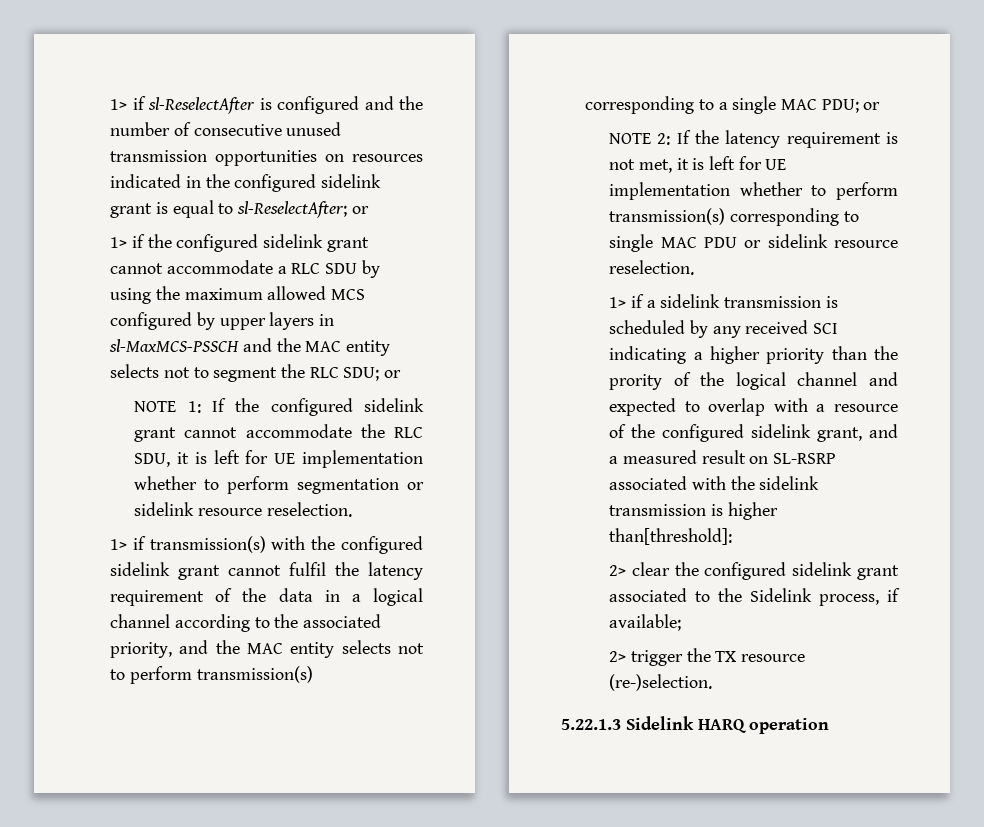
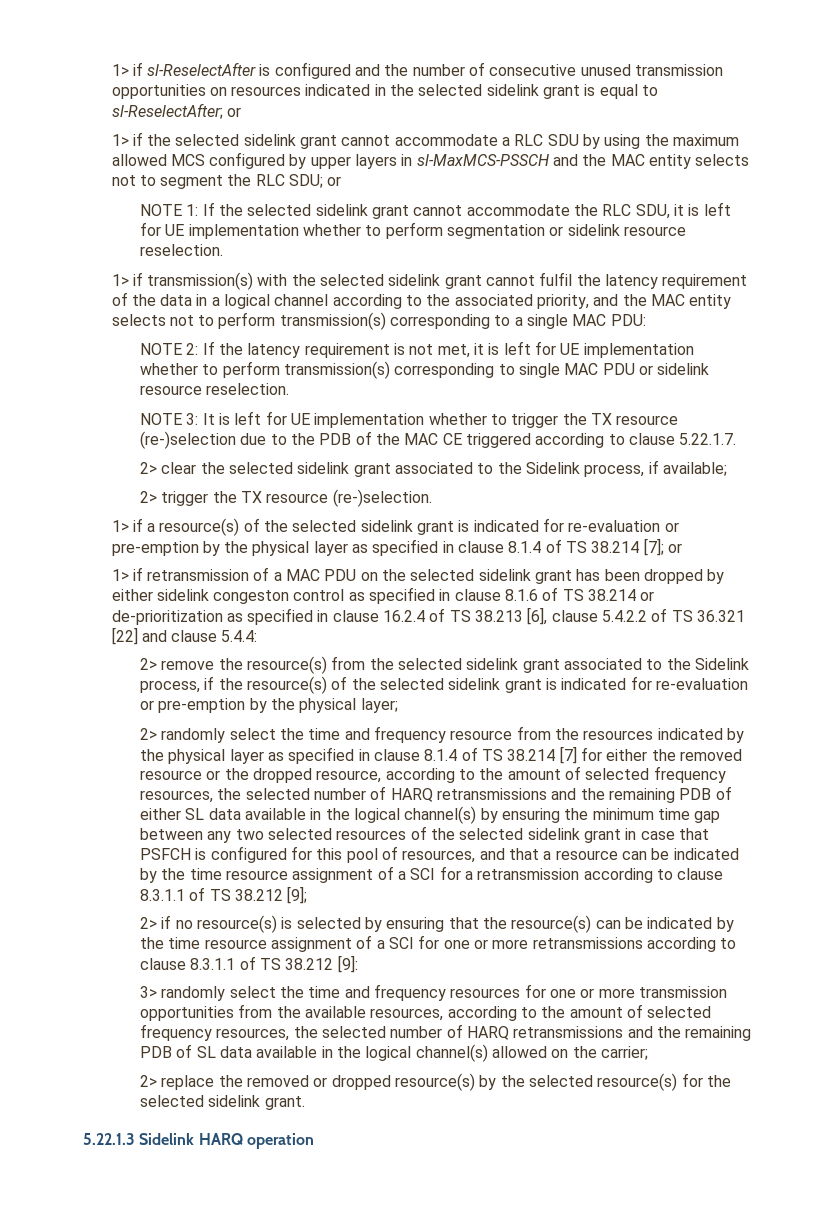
- 1> if sl-ReselectAfter is configured and the number of consecutive unused transmission opportunities on resources indicated in the configured sidelink grant is equal to sl-ReselectAfter; or
+ 1> if sl-ReselectAfter is configured and the number of consecutive unused transmission opportunities on resources indicated in the selected sidelink grant is equal to sl-ReselectAfter; or
- 1> if the configured sidelink grant cannot accommodate a RLC SDU by using the maximum allowed MCS configured by upper layers in sl-MaxMCS-PSSCH and the MAC entity selects not to segment the RLC SDU; or
+ 1> if the selected sidelink grant cannot accommodate a RLC SDU by using the maximum allowed MCS configured by upper layers in sl-MaxMCS-PSSCH and the MAC entity selects not to segment the RLC SDU; or
- NOTE 1: If the configured sidelink grant cannot accommodate the RLC SDU, it is left for UE implementation whether to perform segmentation or sidelink resource reselection.
+ NOTE 1: If the selected sidelink grant cannot accommodate the RLC SDU, it is left for UE implementation whether to perform segmentation or sidelink resource reselection.
- 1> if transmission(s) with the configured sidelink grant cannot fulfil the latency requirement of the data in a logical channel according to the associated priority, and the MAC entity selects not to perform transmission(s) corresponding to a single MAC PDU; or
+ 1> if transmission(s) with the selected sidelink grant cannot fulfil the latency requirement of the data in a logical channel according to the associated priority, and the MAC entity selects not to perform transmission(s) corresponding to a single MAC PDU:
- 1> if a sidelink transmission is scheduled by any received SCI indicating a higher priority than the prority of the logical channel and expected to overlap with a resource of the configured sidelink grant, and a measured result on SL-RSRP associated with the sidelink transmission is higher than[threshold]:
+ NOTE 3: It is left for UE implementation whether to trigger the TX resource (re-)selection due to the PDB of the MAC CE triggered according to clause 5.22.1.7.
- 2> clear the configured sidelink grant associated to the Sidelink process, if available;
+ 2> clear the selected sidelink grant associated to the Sidelink process, if available;
+ 1> if a resource(s) of the selected sidelink grant is indicated for re-evaluation or pre-emption by the physical layer as specified in clause 8.1.4 of TS 38.214 [7]; or
+ 1> if retransmission of a MAC PDU on the selected sidelink grant has been dropped by either sidelink congeston control as specified in clause 8.1.6 of TS 38.214 or de-prioritization as specified in clause 16.2.4 of TS 38.213 [6], clause 5.4.2.2 of TS 36.321 [22] and clause 5.4.4:
+ 2> remove the resource(s) from the selected sidelink grant associated to the Sidelink process, if the resource(s) of the selected sidelink grant is indicated for re-evaluation or pre-emption by the physical layer;
+ 2> randomly select the time and frequency resource from the resources indicated by the physical layer as specified in clause 8.1.4 of TS 38.214 [7] for either the removed resource or the dropped resource, according to the amount of selected frequency resources, the selected number of HARQ retransmissions and the remaining PDB of either SL data available in the logical channel(s) by ensuring the minimum time gap between any two selected resources of the selected sidelink grant in case that PSFCH is configured for this pool of resources, and that a resource can be indicated by the time resource assignment of a SCI for a retransmission according to clause 8.3.1.1 of TS 38.212 [9];
+ 2> if no resource(s) is selected by ensuring that the resource(s) can be indicated by the time resource assignment of a SCI for one or more retransmissions according to clause 8.3.1.1 of TS 38.212 [9]:
+ 3> randomly select the time and frequency resources for one or more transmission opportunities from the available resources, according to the amount of selected frequency resources, the selected number of HARQ retransmissions and the remaining PDB of SL data available in the logical channel(s) allowed on the carrier;
+ 2> replace the removed or dropped resource(s) by the selected resource(s) for the selected sidelink grant.

